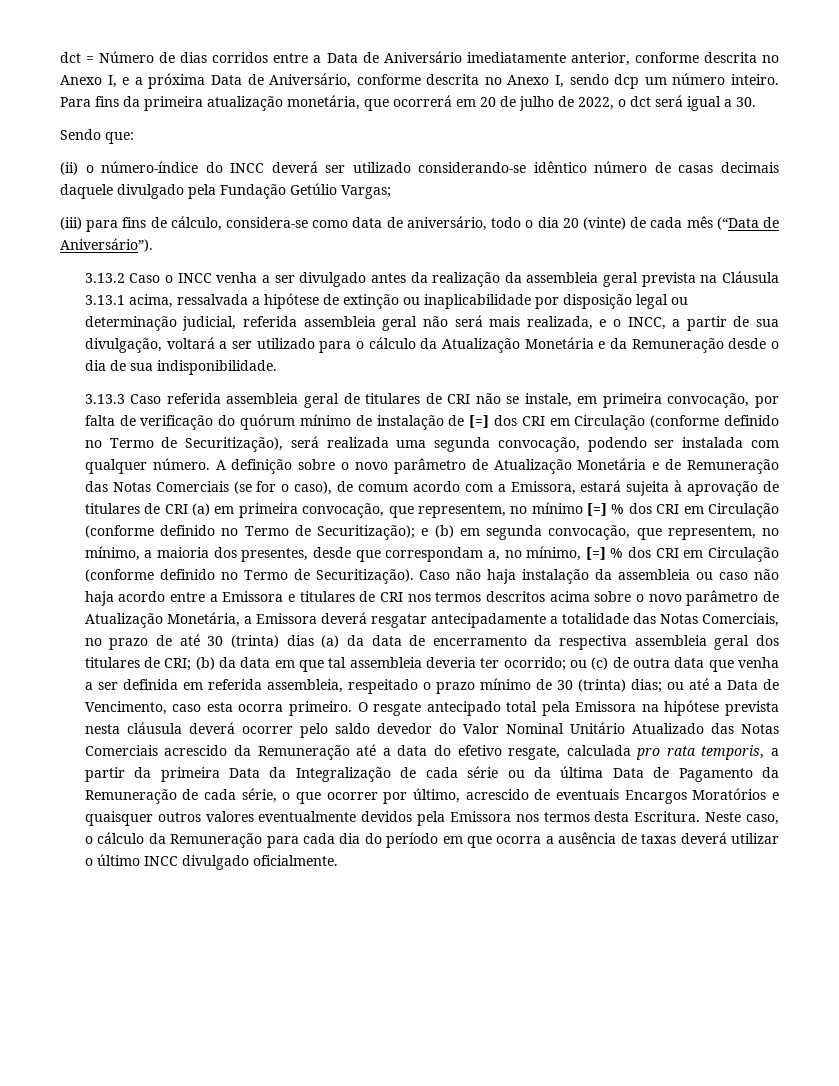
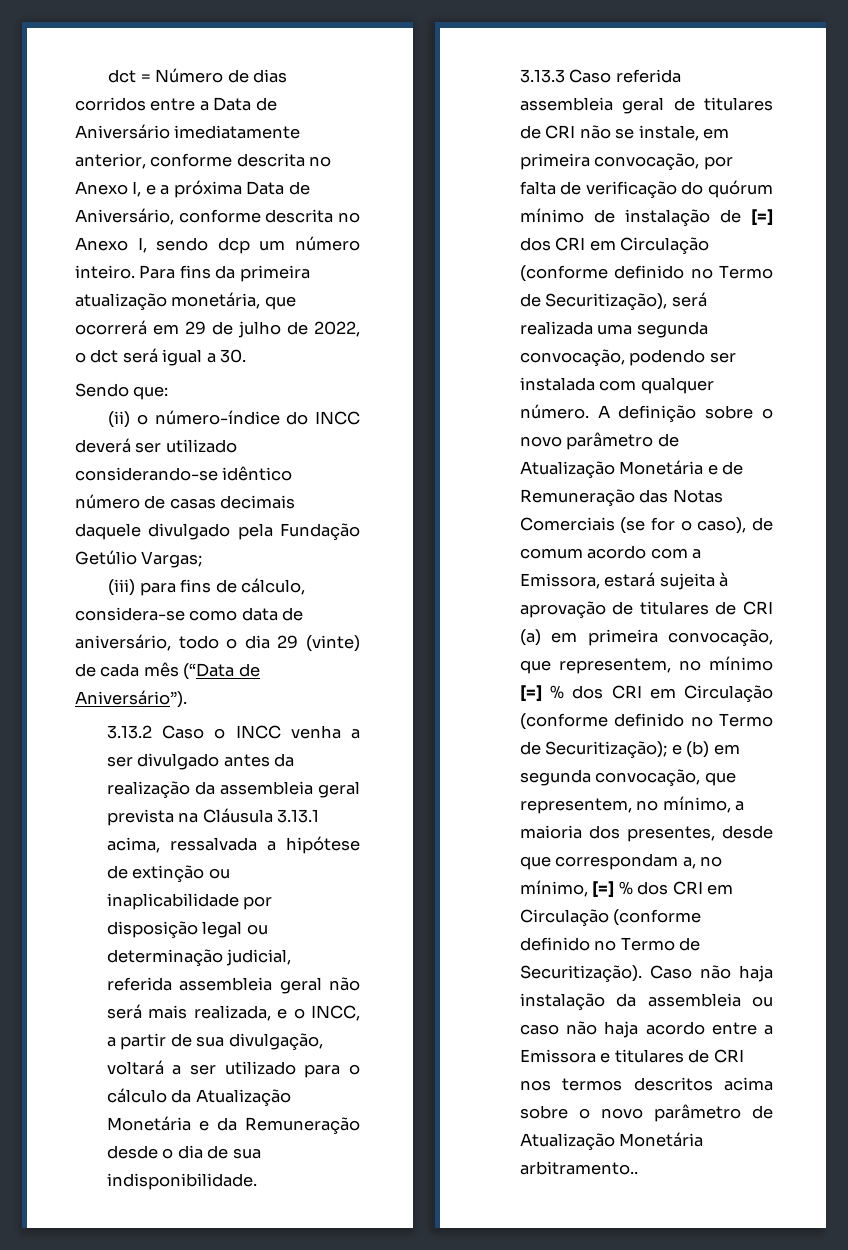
- Para fins da primeira atualização monetária, que ocorrerá em 20 de julho de 2022, o dct será igual a 30.
+ Para fins da primeira atualização monetária, que ocorrerá em 29 de julho de 2022, o dct será igual a 30.
- (iii) para fins de cálculo, considera-se como data de aniversário, todo o dia 20 (vinte) de cada mês (“Data de Aniversário”).
+ (iii) para fins de cálculo, considera-se como data de aniversário, todo o dia 29 (vinte) de cada mês (“Data de Aniversário”).
- Caso não haja instalação da assembleia ou caso não haja acordo entre a Emissora e titulares de CRI nos termos descritos acima sobre o novo parâmetro de Atualização Monetária, a Emissora deverá resgatar antecipadamente a totalidade das Notas Comerciais, no prazo de até 30 (trinta) dias (a) da data de encerramento da respectiva assembleia geral dos titulares de CRI; (b) da data em que tal assembleia deveria ter ocorrido; ou (c) de outra data que venha a ser definida em referida assembleia, respeitado o prazo mínimo de 30 (trinta) dias; ou até a Data de Vencimento, caso esta ocorra primeiro. O resgate antecipado total pela Emissora na hipótese prevista nesta cláusula deverá ocorrer pelo saldo devedor do Valor Nominal Unitário Atualizado das Notas Comerciais acrescido da Remuneração até a data do efetivo resgate, calculada pro rata temporis, a partir da primeira Data da Integralização de cada série ou da última Data de Pagamento da Remuneração de cada série, o que ocorrer por último, acrescido de eventuais Encargos Moratórios e quaisquer outros valores eventualmente devidos pela Emissora nos termos desta Escritura. Neste caso, o cálculo da Remuneração para cada dia do período em que ocorra a ausência de taxas deverá utilizar o último INCC divulgado oficialmente.
+ Caso não haja instalação da assembleia ou caso não haja acordo entre a Emissora e titulares de CRI nos termos descritos acima sobre o novo parâmetro de Atualização Monetária arbitramento..

